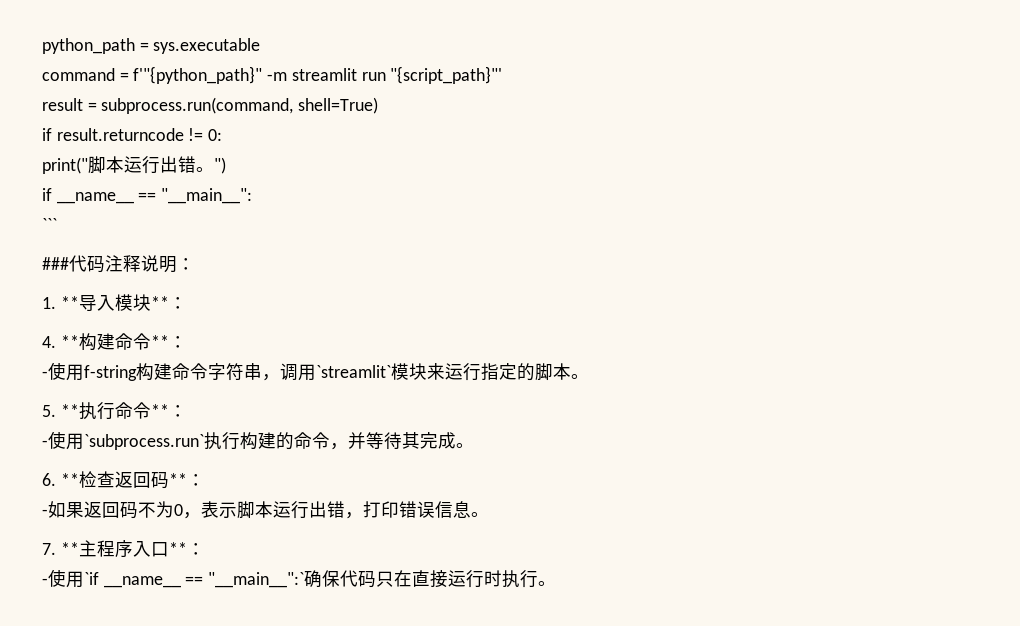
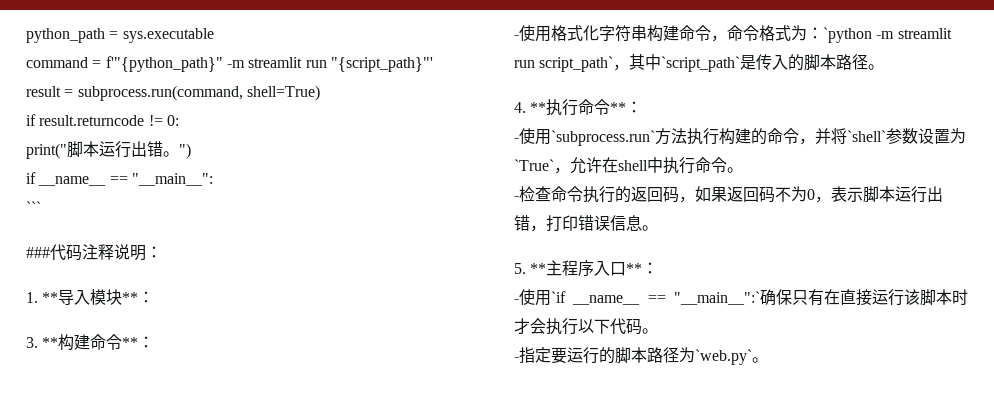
- 4. **构建命令**：
+ 3. **构建命令**：
- -使用f-string构建命令字符串，调用`streamlit`模块来运行指定的脚本。
- 5. **执行命令**：
+ -使用格式化字符串构建命令，命令格式为：`python -m streamlit run script_path`，其中`script_path`是传入的脚本路径。
+ 4. **执行命令**：
- -使用`subprocess.run`执行构建的命令，并等待其完成。
- 6. **检查返回码**：
- -如果返回码不为0，表示脚本运行出错，打印错误信息。
+ -使用`subprocess.run`方法执行构建的命令，并将`shell`参数设置为`True`，允许在shell中执行命令。
+ -检查命令执行的返回码，如果返回码不为0，表示脚本运行出错，打印错误信息。
- 7. **主程序入口**：
+ 5. **主程序入口**：
- -使用`if __name__ == "__main__":`确保代码只在直接运行时执行。
+ -使用`if __name__ == "__main__":`确保只有在直接运行该脚本时才会执行以下代码。
+ -指定要运行的脚本路径为`web.py`。

